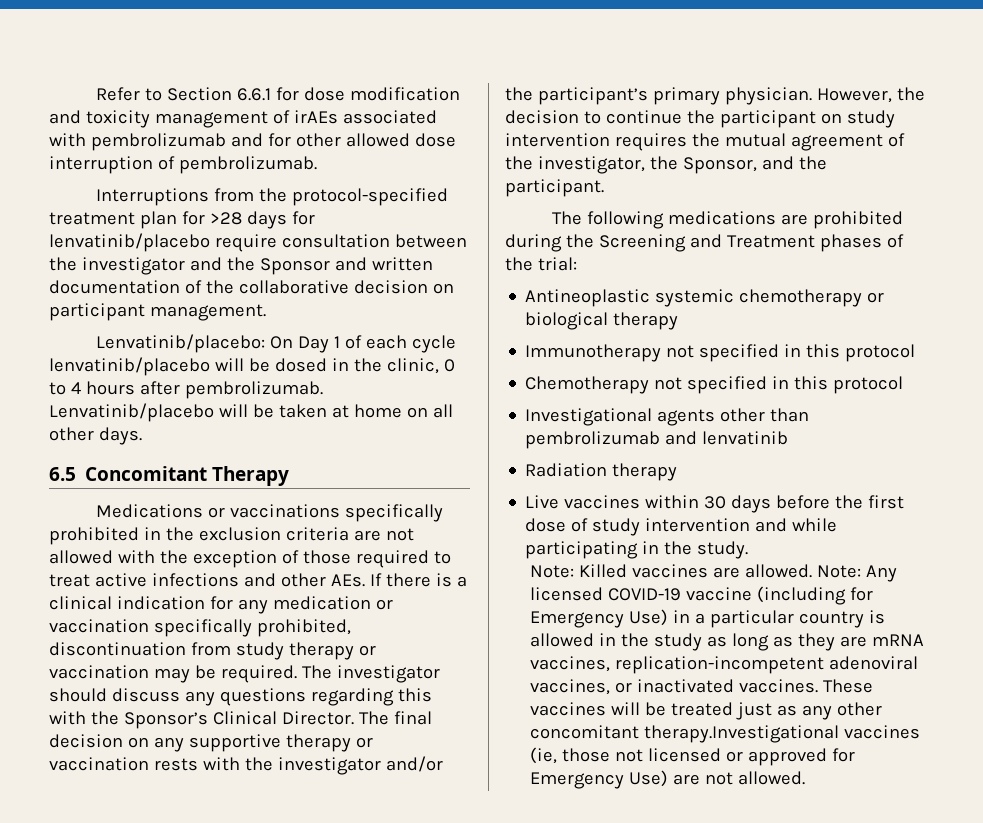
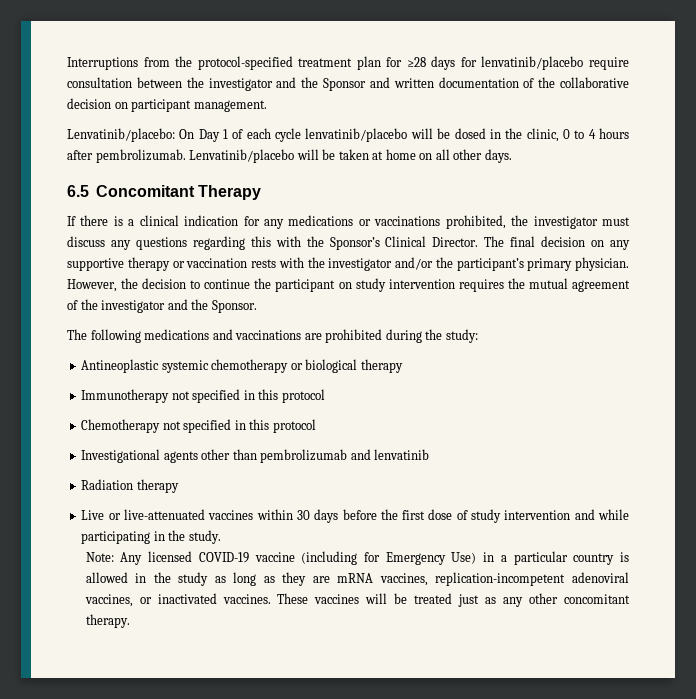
- Refer to Section 6.6.1 for dose modification and toxicity management of irAEs associated with pembrolizumab and for other allowed dose interruption of pembrolizumab.
- Interruptions from the protocol-specified treatment plan for >28 days for lenvatinib/placebo require consultation between the investigator and the Sponsor and written documentation of the collaborative decision on participant management.
+ Interruptions from the protocol-specified treatment plan for ≥28 days for lenvatinib/placebo require consultation between the investigator and the Sponsor and written documentation of the collaborative decision on participant management.
- Medications or vaccinations specifically prohibited in the exclusion criteria are not allowed with the exception of those required to treat active infections and other AEs. If there is a clinical indication for any medication or vaccination specifically prohibited, discontinuation from study therapy or vaccination may be required. The investigator should discuss any questions regarding this with the Sponsor’s Clinical Director.
+ If there is a clinical indication for any medications or vaccinations prohibited, the investigator must discuss any questions regarding this with the Sponsor’s Clinical Director.
- However, the decision to continue the participant on study intervention requires the mutual agreement of the investigator, the Sponsor, and the participant.
+ However, the decision to continue the participant on study intervention requires the mutual agreement of the investigator and the Sponsor.
- The following medications are prohibited during the Screening and Treatment phases of the trial:
+ The following medications and vaccinations are prohibited during the study:
- Live vaccines within 30 days before the first dose of study intervention and while participating in the study.
+ Live or live-attenuated vaccines within 30 days before the first dose of study intervention and while participating in the study.
- Note: Killed vaccines are allowed. Note: Any licensed COVID-19 vaccine (including for Emergency Use) in a particular country is allowed in the study as long as they are mRNA vaccines, replication-incompetent adenoviral vaccines, or inactivated vaccines.
+ Note: Any licensed COVID-19 vaccine (including for Emergency Use) in a particular country is allowed in the study as long as they are mRNA vaccines, replication-incompetent adenoviral vaccines, or inactivated vaccines.
- These vaccines will be treated just as any other concomitant therapy.Investigational vaccines (ie, those not licensed or approved for Emergency Use) are not allowed.
+ These vaccines will be treated just as any other concomitant therapy.

